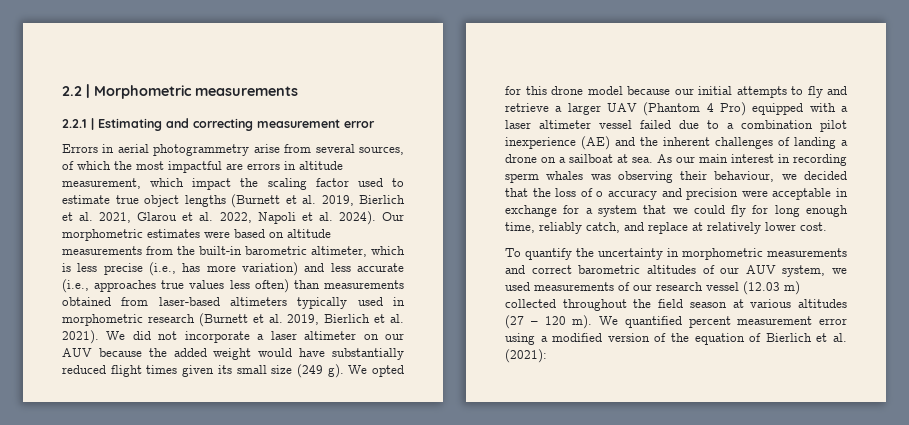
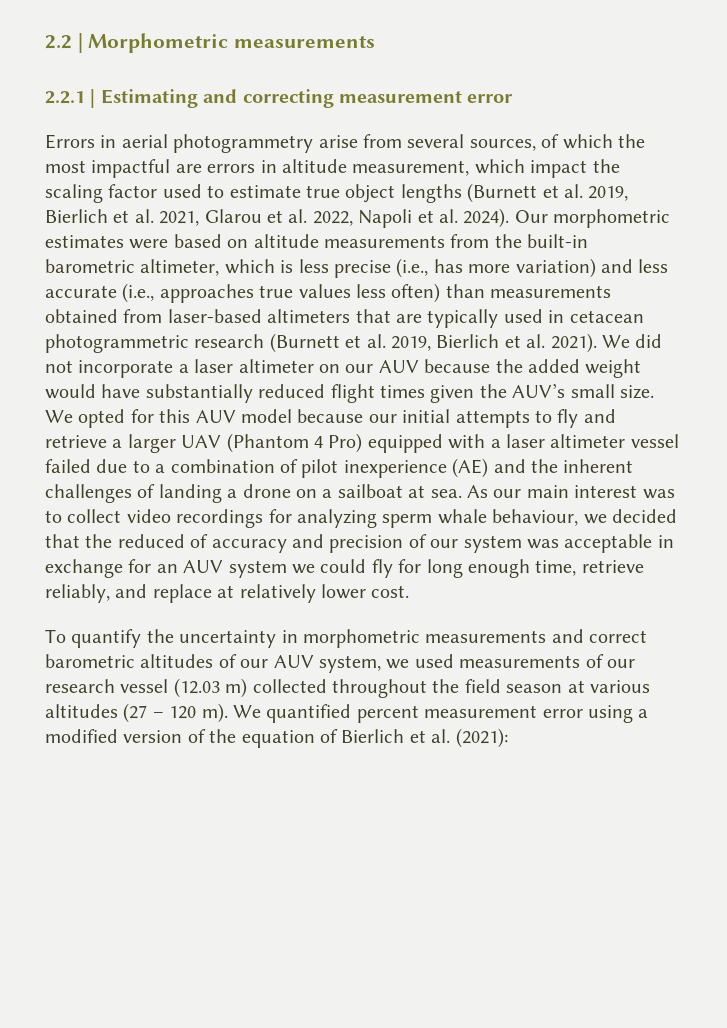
- Our morphometric estimates were based on altitude measurements from the built-in barometric altimeter, which is less precise (i.e., has more variation) and less accurate (i.e., approaches true values less often) than measurements obtained from laser-based altimeters typically used in morphometric research (Burnett et al. 2019, Bierlich et al. 2021).
+ Our morphometric estimates were based on altitude measurements from the built-in barometric altimeter, which is less precise (i.e., has more variation) and less accurate (i.e., approaches true values less often) than measurements obtained from laser-based altimeters that are typically used in cetacean photogrammetric research (Burnett et al. 2019, Bierlich et al. 2021).
- We did not incorporate a laser altimeter on our AUV because the added weight would have substantially reduced flight times given its small size (249 g).
+ We did not incorporate a laser altimeter on our AUV because the added weight would have substantially reduced flight times given the AUV’s small size.
- We opted for this drone model because our initial attempts to fly and retrieve a larger UAV (Phantom 4 Pro) equipped with a laser altimeter vessel failed due to a combination pilot inexperience (AE) and the inherent challenges of landing a drone on a sailboat at sea.
+ We opted for this AUV model because our initial attempts to fly and retrieve a larger UAV (Phantom 4 Pro) equipped with a laser altimeter vessel failed due to a combination of pilot inexperience (AE) and the inherent challenges of landing a drone on a sailboat at sea.
- As our main interest in recording sperm whales was observing their behaviour, we decided that the loss of o accuracy and precision were acceptable in exchange for a system that we could fly for long enough time, reliably catch, and replace at relatively lower cost.
+ As our main interest was to collect video recordings for analyzing sperm whale behaviour, we decided that the reduced of accuracy and precision of our system was acceptable in exchange for an AUV system we could fly for long enough time, retrieve reliably, and replace at relatively lower cost.

